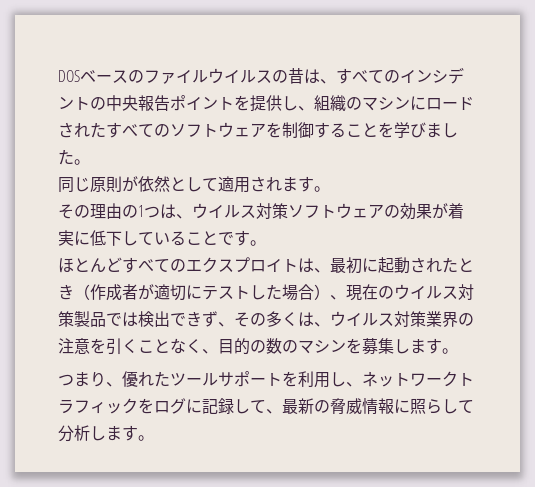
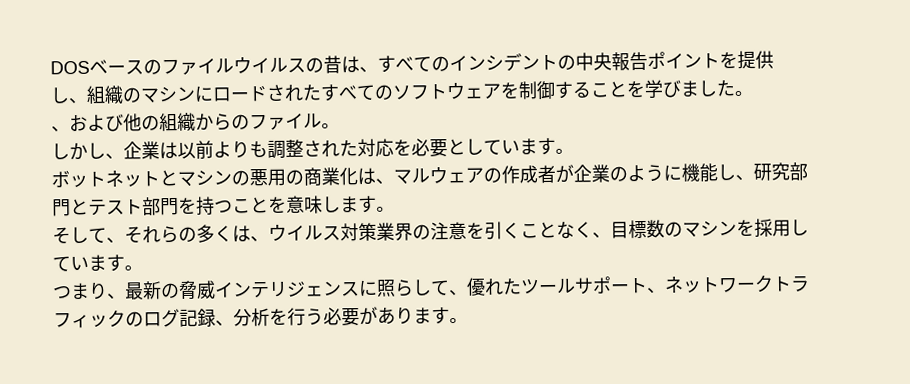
- 同じ原則が依然として適用されます。
- その理由の1つは、ウイルス対策ソフトウェアの効果が着実に低下していることです。
- ほとんどすべてのエクスプロイトは、最初に起動されたとき（作成者が適切にテストした場合）、現在のウイルス対策製品では検出できず、その多くは、ウイルス対策業界の注意を引くことなく、目的の数のマシンを募集します。
+ 、および他の組織からのファイル。
+ しかし、企業は以前よりも調整された対応を必要としています。
+ ボットネットとマシンの悪用の商業化は、マルウェアの作成者が企業のように機能し、研究部門とテスト部門を持つことを意味します。
+ そして、それらの多くは、ウイルス対策業界の注意を引くことなく、目標数のマシンを採用しています。
- つまり、優れたツールサポートを利用し、ネットワークトラフィックをログに記録して、最新の脅威情報に照らして分析します。
+ つまり、最新の脅威インテリジェンスに照らして、優れたツールサポート、ネットワークトラフィックのログ記録、分析を行う必要があります。

